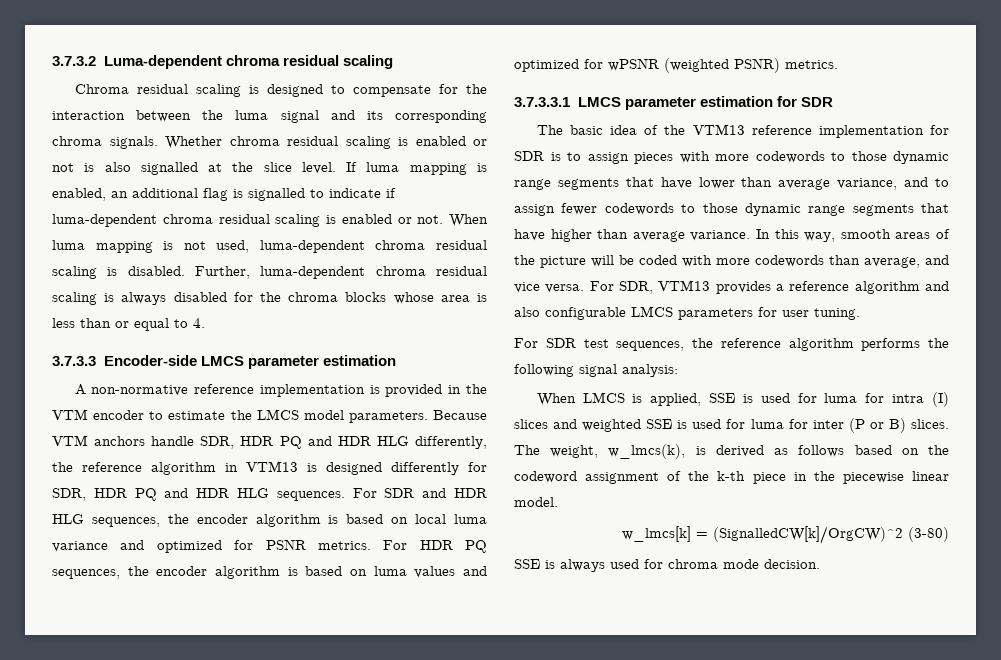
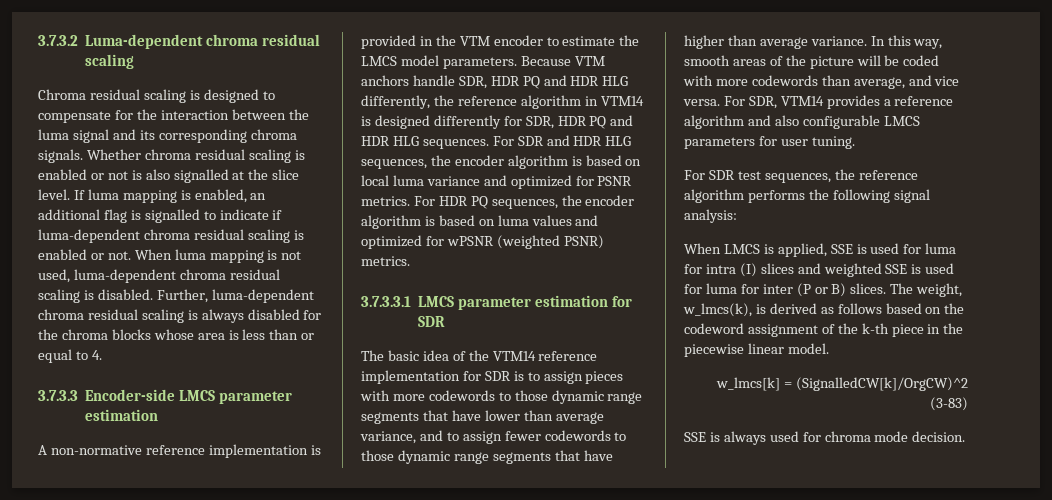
- Because VTM anchors handle SDR, HDR PQ and HDR HLG differently, the reference algorithm in VTM13 is designed differently for SDR, HDR PQ and HDR HLG sequences.
+ Because VTM anchors handle SDR, HDR PQ and HDR HLG differently, the reference algorithm in VTM14 is designed differently for SDR, HDR PQ and HDR HLG sequences.
- The basic idea of the VTM13 reference implementation for SDR is to assign pieces with more codewords to those dynamic range segments that have lower than average variance, and to assign fewer codewords to those dynamic range segments that have higher than average variance.
+ The basic idea of the VTM14 reference implementation for SDR is to assign pieces with more codewords to those dynamic range segments that have lower than average variance, and to assign fewer codewords to those dynamic range segments that have higher than average variance.
- For SDR, VTM13 provides a reference algorithm and also configurable LMCS parameters for user tuning.
+ For SDR, VTM14 provides a reference algorithm and also configurable LMCS parameters for user tuning.
- w_lmcs[k] = (SignalledCW[k]/OrgCW)^2 (3-80)
+ w_lmcs[k] = (SignalledCW[k]/OrgCW)^2 (3-83)

